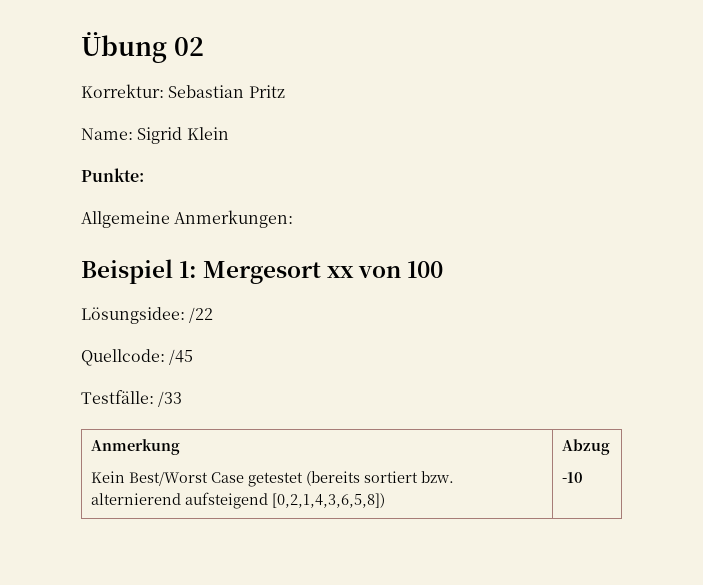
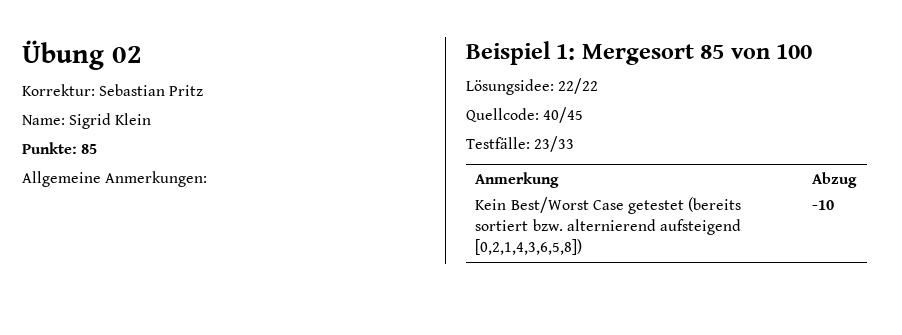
- Punkte:
+ Punkte: 85
- Beispiel 1: Mergesort xx von 100
+ Beispiel 1: Mergesort 85 von 100
- Lösungsidee: /22
+ Lösungsidee: 22/22
- Quellcode: /45
+ Quellcode: 40/45
- Testfälle: /33
+ Testfälle: 23/33

